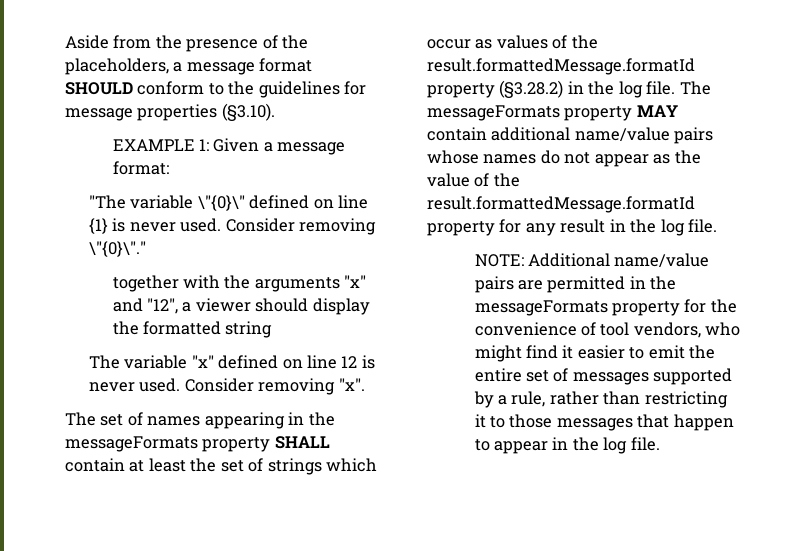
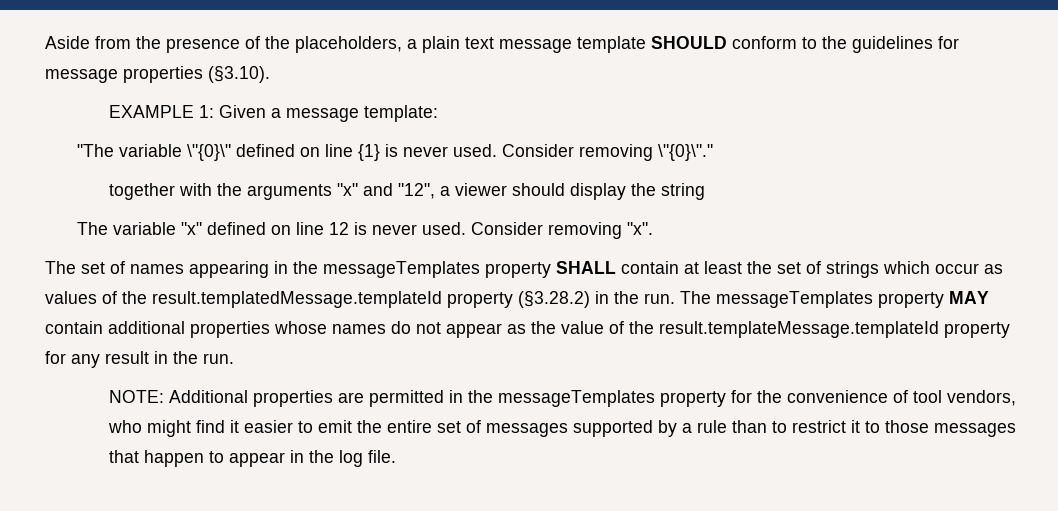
- Aside from the presence of the placeholders, a message format SHOULD conform to the guidelines for message properties (§3.10).
+ Aside from the presence of the placeholders, a plain text message template SHOULD conform to the guidelines for message properties (§3.10).
- EXAMPLE 1: Given a message format:
+ EXAMPLE 1: Given a message template:
- together with the arguments "x" and "12", a viewer should display the formatted string
+ together with the arguments "x" and "12", a viewer should display the string
- The set of names appearing in the messageFormats property SHALL contain at least the set of strings which occur as values of the result.formattedMessage.formatId property (§3.28.2) in the log file. The messageFormats property MAY contain additional name/value pairs whose names do not appear as the value of the result.formattedMessage.formatId property for any result in the log file.
+ The set of names appearing in the messageTemplates property SHALL contain at least the set of strings which occur as values of the result.templatedMessage.templateId property (§3.28.2) in the run. The messageTemplates property MAY contain additional properties whose names do not appear as the value of the result.templateMessage.templateId property for any result in the run.
- NOTE: Additional name/value pairs are permitted in the messageFormats property for the convenience of tool vendors, who might find it easier to emit the entire set of messages supported by a rule, rather than restricting it to those messages that happen to appear in the log file.
+ NOTE: Additional properties are permitted in the messageTemplates property for the convenience of tool vendors, who might find it easier to emit the entire set of messages supported by a rule than to restrict it to those messages that happen to appear in the log file.

